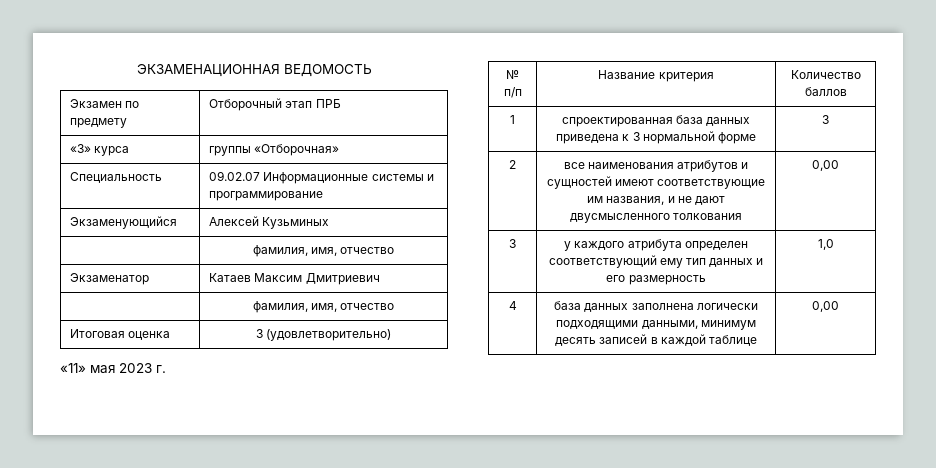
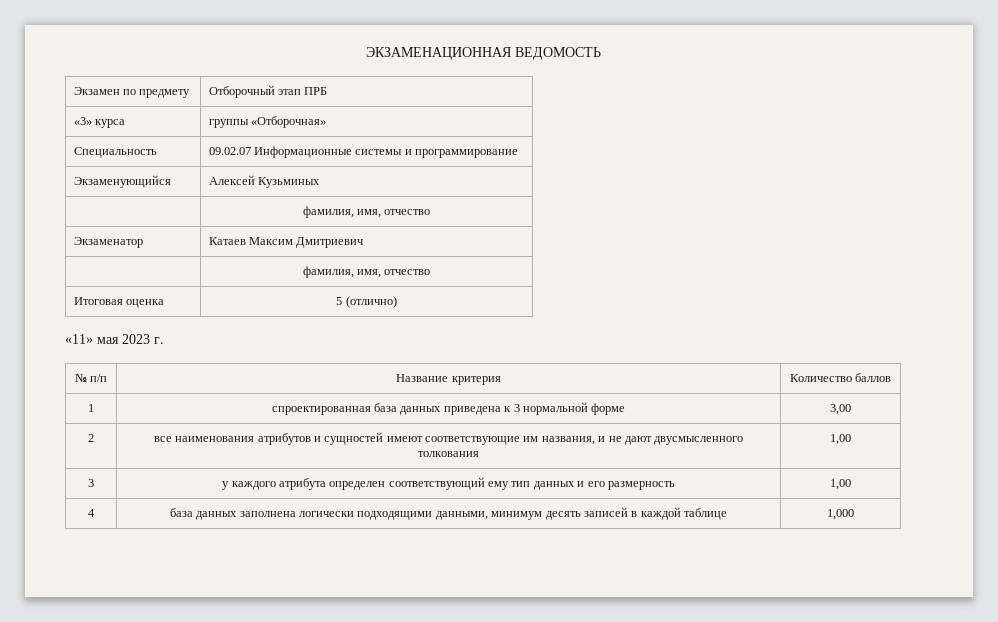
- Итоговая оценка | 3 (удовлетворительно)
+ Итоговая оценка | 5 (отлично)
- 1 | спроектированная база данных приведена к 3 нормальной форме | 3
+ 1 | спроектированная база данных приведена к 3 нормальной форме | 3,00
- 2 | все наименования атрибутов и сущностей имеют соответствующие им названия, и не дают двусмысленного толкования | 0,00
+ 2 | все наименования атрибутов и сущностей имеют соответствующие им названия, и не дают двусмысленного толкования | 1,00
- 3 | у каждого атрибута определен соответствующий ему тип данных и его размерность | 1,0
+ 3 | у каждого атрибута определен соответствующий ему тип данных и его размерность | 1,00
- 4 | база данных заполнена логически подходящими данными, минимум десять записей в каждой таблице | 0,00
+ 4 | база данных заполнена логически подходящими данными, минимум десять записей в каждой таблице | 1,000

